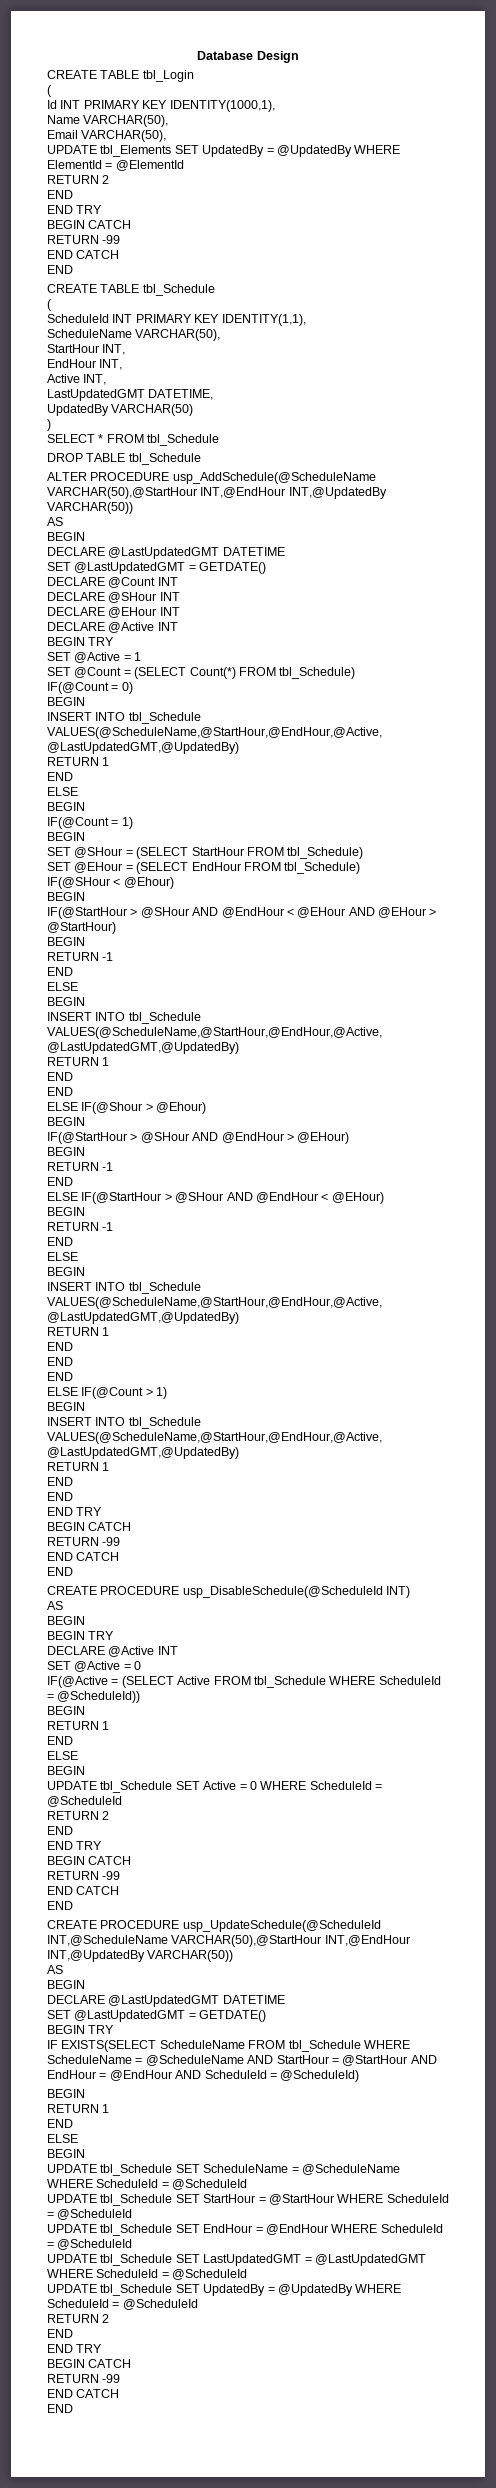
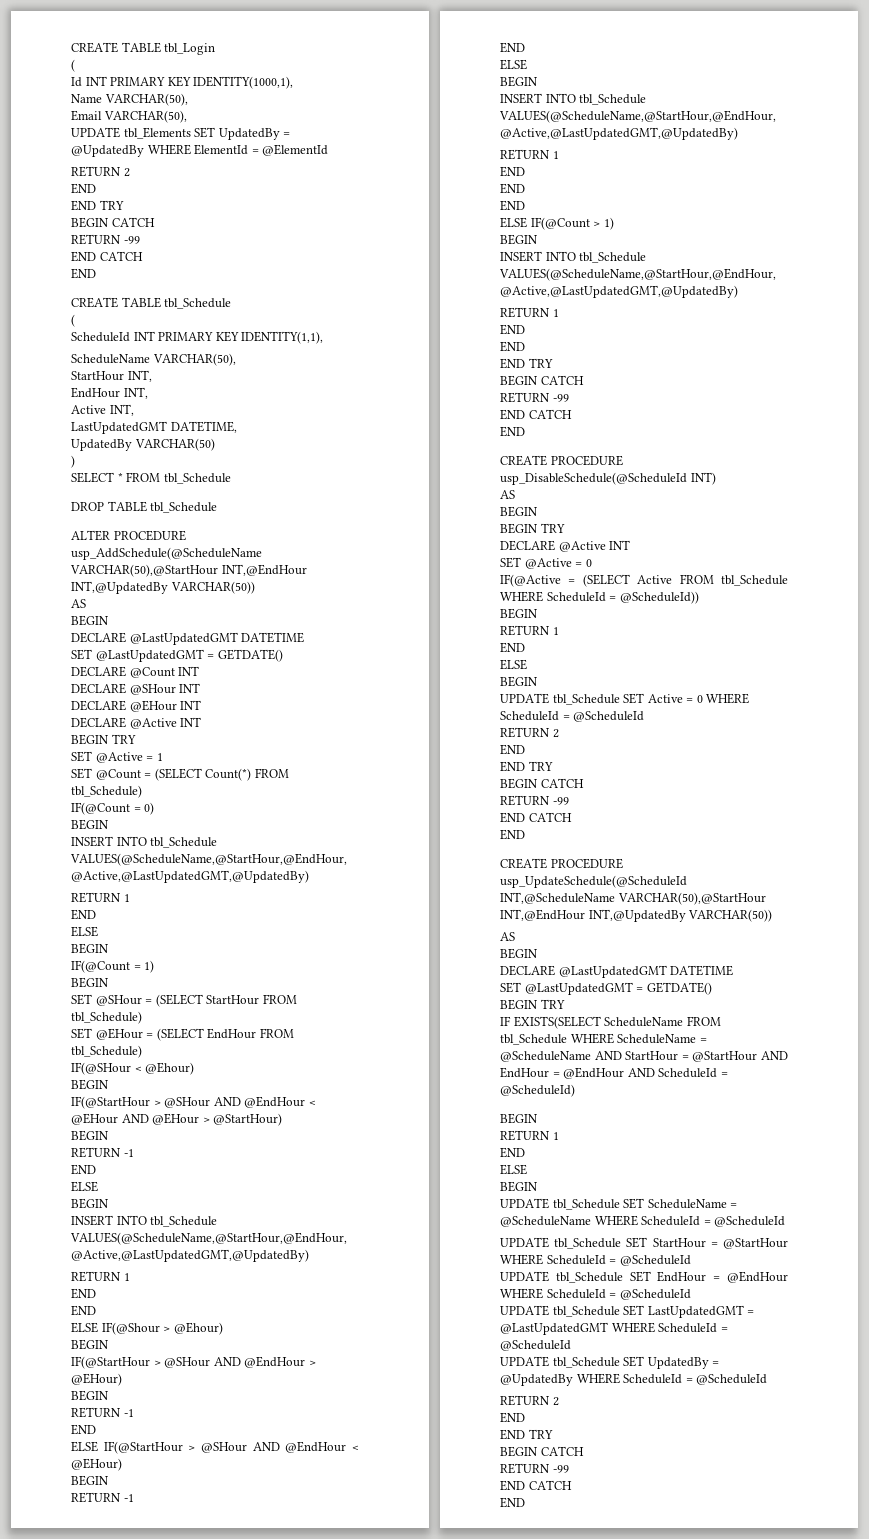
- Database Design

